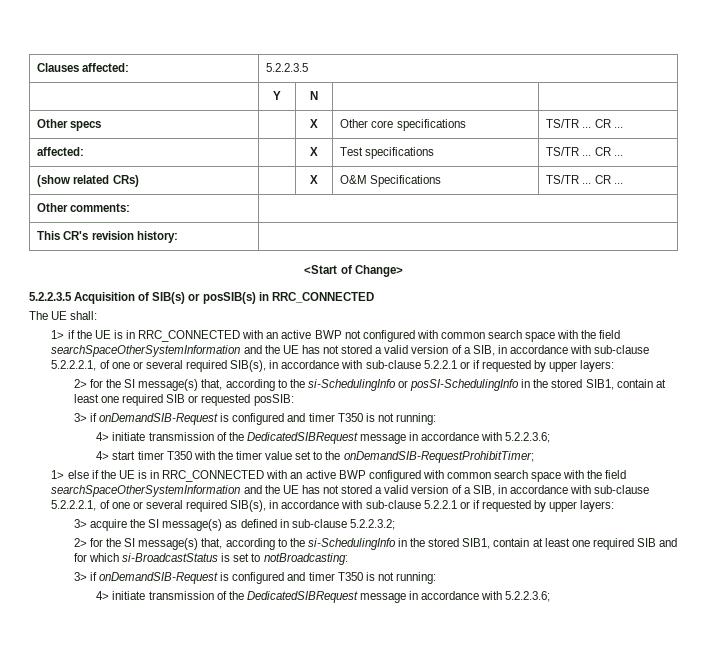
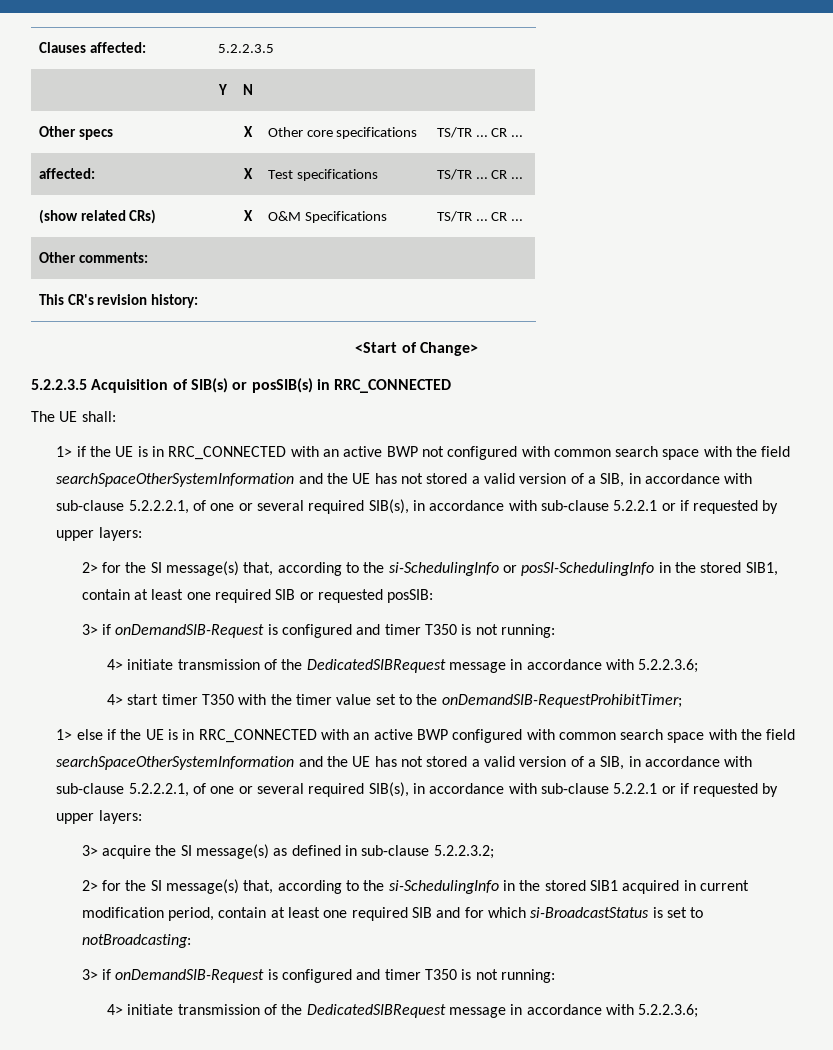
- 2> for the SI message(s) that, according to the si-SchedulingInfo in the stored SIB1, contain at least one required SIB and for which si-BroadcastStatus is set to notBroadcasting:
+ 2> for the SI message(s) that, according to the si-SchedulingInfo in the stored SIB1 acquired in current modification period, contain at least one required SIB and for which si-BroadcastStatus is set to notBroadcasting:

